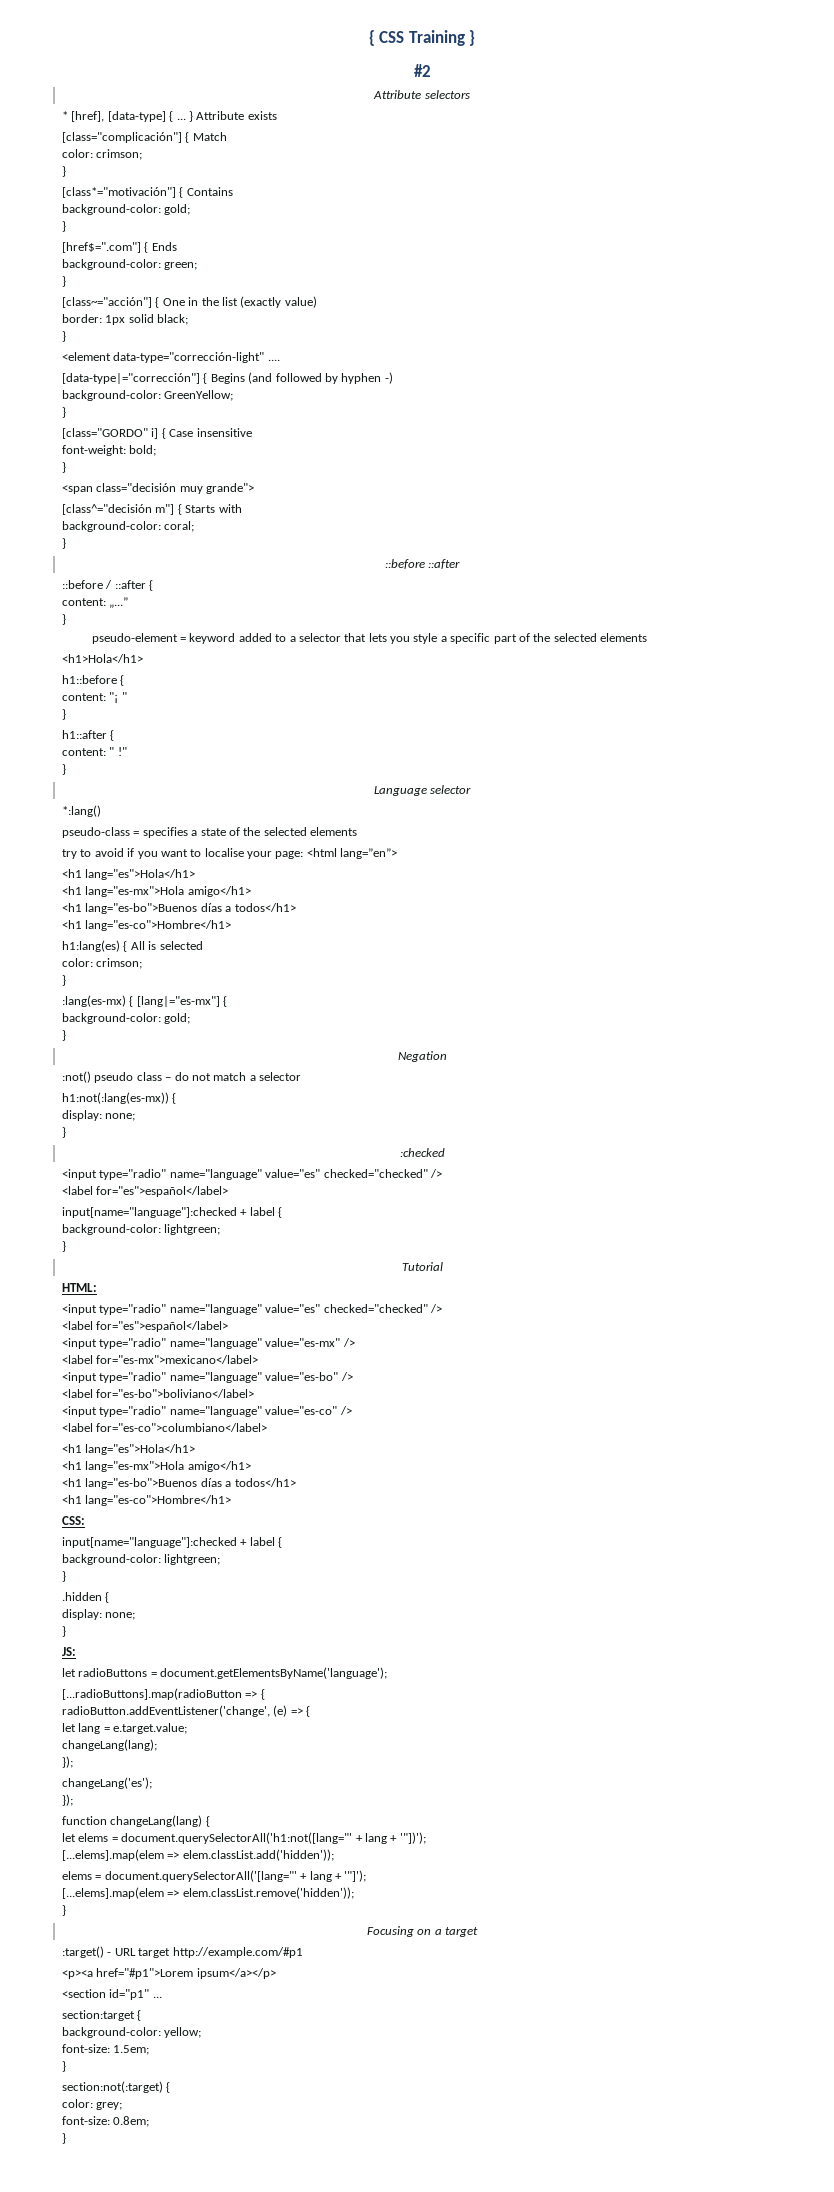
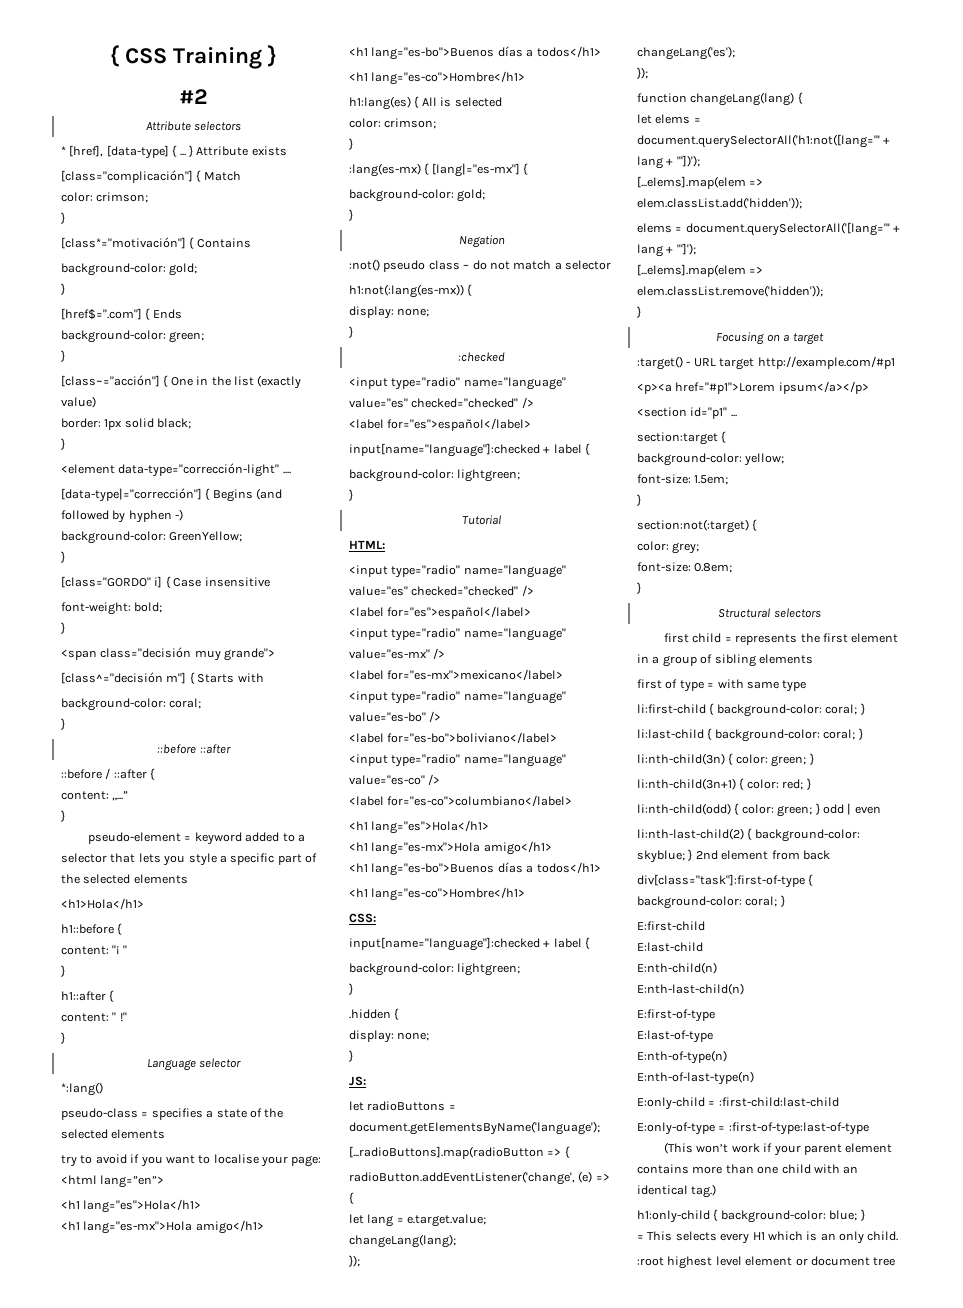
+ Structural selectors
+ first child = represents the first element in a group of sibling elements
+ first of type = with same type
+ li:first-child { background-color: coral; }
+ li:last-child { background-color: coral; }
+ li:nth-child(3n) { color: green; }
+ li:nth-child(3n+1) { color: red; }
+ li:nth-child(odd) { color: green; } odd | even
+ li:nth-last-child(2) { background-color: skyblue; } 2nd element from back
+ div[class="task"]:first-of-type { background-color: coral; }
+ E:first-child
+ E:last-child
+ E:nth-child(n)
+ E:nth-last-child(n)
+ E:first-of-type
+ E:last-of-type
+ E:nth-of-type(n)
+ E:nth-of-last-type(n)
+ E:only-child = :first-child:last-child
+ E:only-of-type = :first-of-type:last-of-type
+ (This won’t work if your parent element contains more than one child with an identical tag.)
+ h1:only-child { background-color: blue; }
+ = This selects every H1 which is an only child.
+ :root highest level element or document tree

